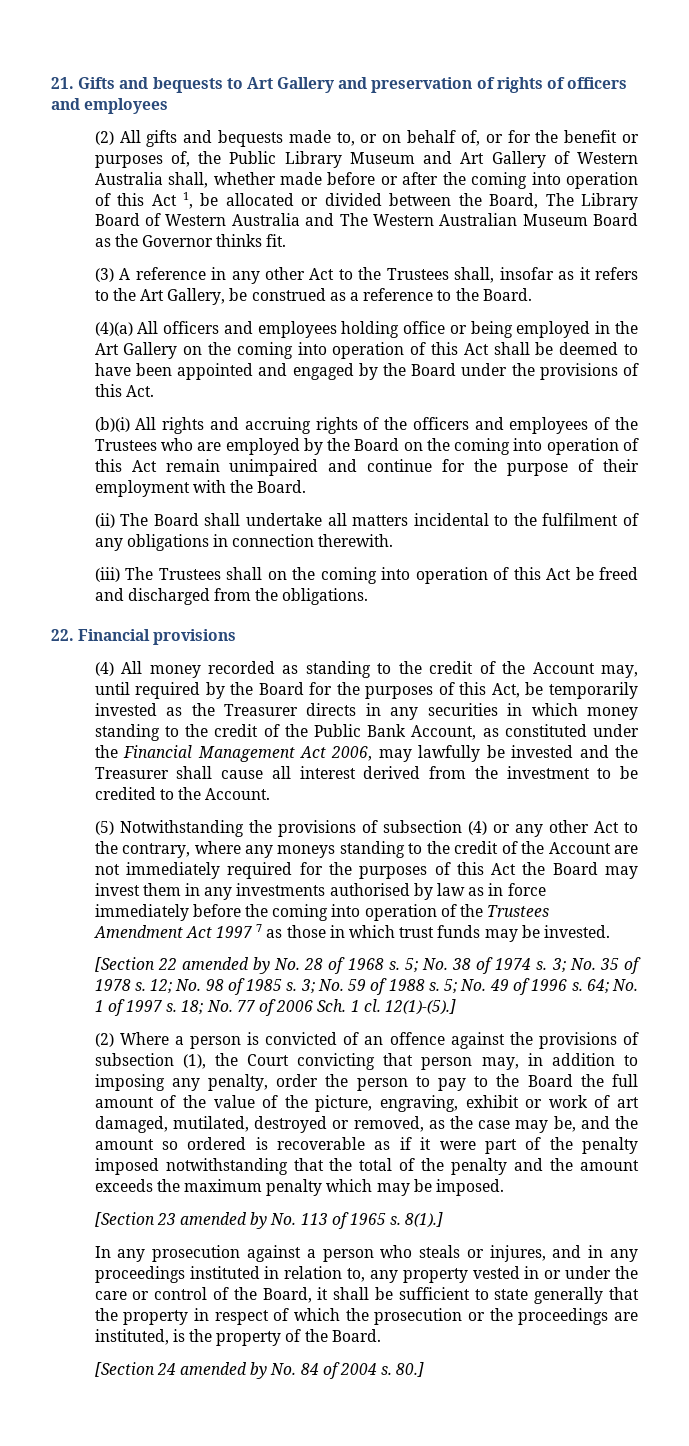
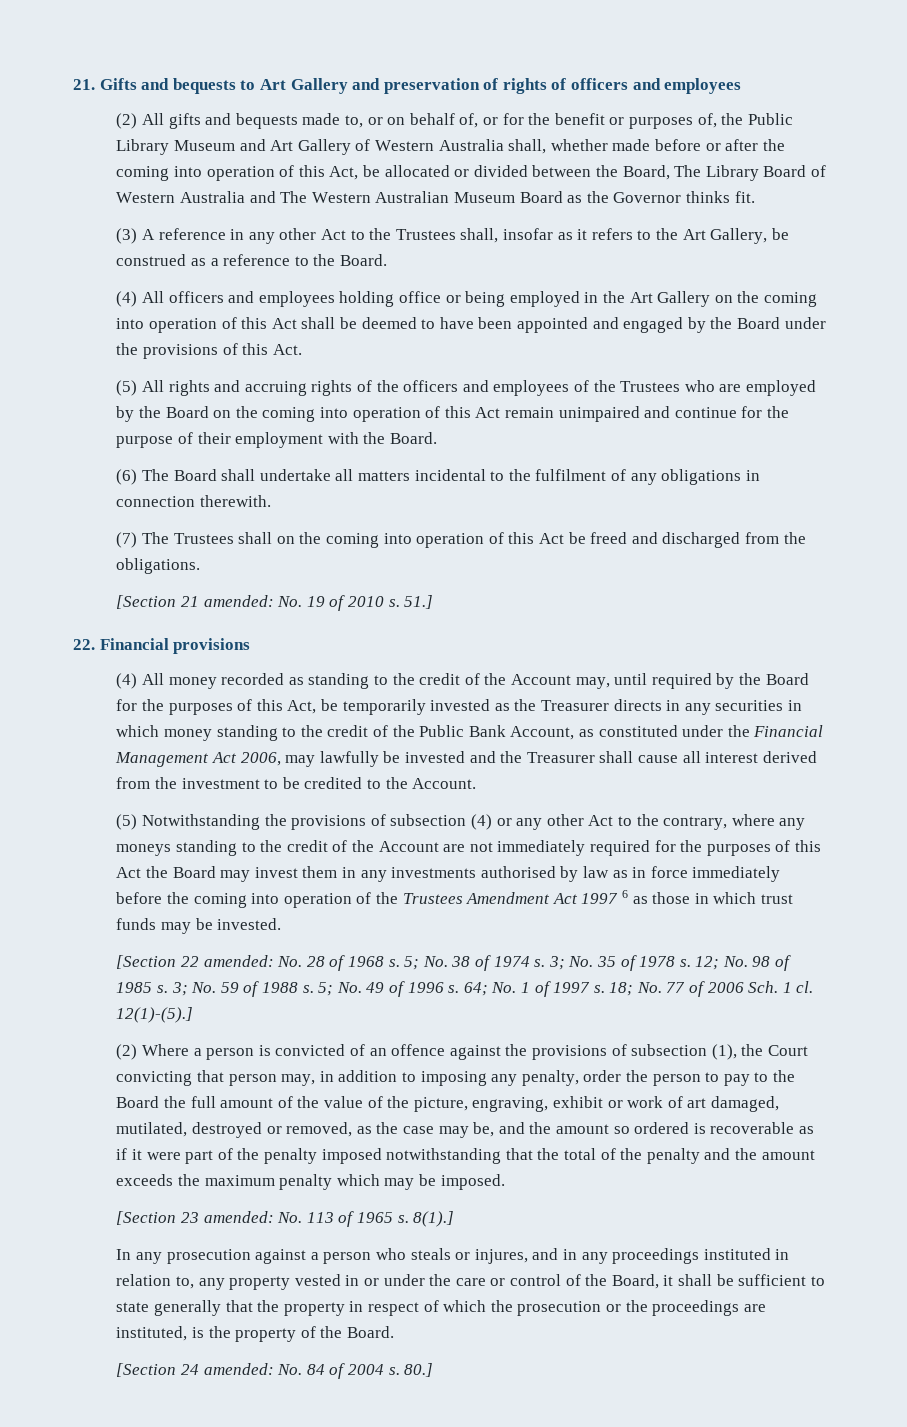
- (2) All gifts and bequests made to, or on behalf of, or for the benefit or purposes of, the Public Library Museum and Art Gallery of Western Australia shall, whether made before or after the coming into operation of this Act 1, be allocated or divided between the Board, The Library Board of Western Australia and The Western Australian Museum Board as the Governor thinks fit.
+ (2) All gifts and bequests made to, or on behalf of, or for the benefit or purposes of, the Public Library Museum and Art Gallery of Western Australia shall, whether made before or after the coming into operation of this Act, be allocated or divided between the Board, The Library Board of Western Australia and The Western Australian Museum Board as the Governor thinks fit.
- (4)(a) All officers and employees holding office or being employed in the Art Gallery on the coming into operation of this Act shall be deemed to have been appointed and engaged by the Board under the provisions of this Act.
+ (4) All officers and employees holding office or being employed in the Art Gallery on the coming into operation of this Act shall be deemed to have been appointed and engaged by the Board under the provisions of this Act.
- (b)(i) All rights and accruing rights of the officers and employees of the Trustees who are employed by the Board on the coming into operation of this Act remain unimpaired and continue for the purpose of their employment with the Board.
+ (5) All rights and accruing rights of the officers and employees of the Trustees who are employed by the Board on the coming into operation of this Act remain unimpaired and continue for the purpose of their employment with the Board.
- (ii) The Board shall undertake all matters incidental to the fulfilment of any obligations in connection therewith.
+ (6) The Board shall undertake all matters incidental to the fulfilment of any obligations in connection therewith.
- (iii) The Trustees shall on the coming into operation of this Act be freed and discharged from the obligations.
+ (7) The Trustees shall on the coming into operation of this Act be freed and discharged from the obligations.
+ [Section 21 amended: No. 19 of 2010 s. 51.]
- (5) Notwithstanding the provisions of subsection (4) or any other Act to the contrary, where any moneys standing to the credit of the Account are not immediately required for the purposes of this Act the Board may invest them in any investments authorised by law as in force immediately before the coming into operation of the Trustees Amendment Act 1997 7 as those in which trust funds may be invested.
+ (5) Notwithstanding the provisions of subsection (4) or any other Act to the contrary, where any moneys standing to the credit of the Account are not immediately required for the purposes of this Act the Board may invest them in any investments authorised by law as in force immediately before the coming into operation of the Trustees Amendment Act 1997 6 as those in which trust funds may be invested.
- [Section 22 amended by No. 28 of 1968 s.
+ [Section 22 amended: No. 28 of 1968 s.
- [Section 23 amended by No. 113 of 1965 s.
+ [Section 23 amended: No. 113 of 1965 s.
- [Section 24 amended by No. 84 of 2004 s.
+ [Section 24 amended: No. 84 of 2004 s.

